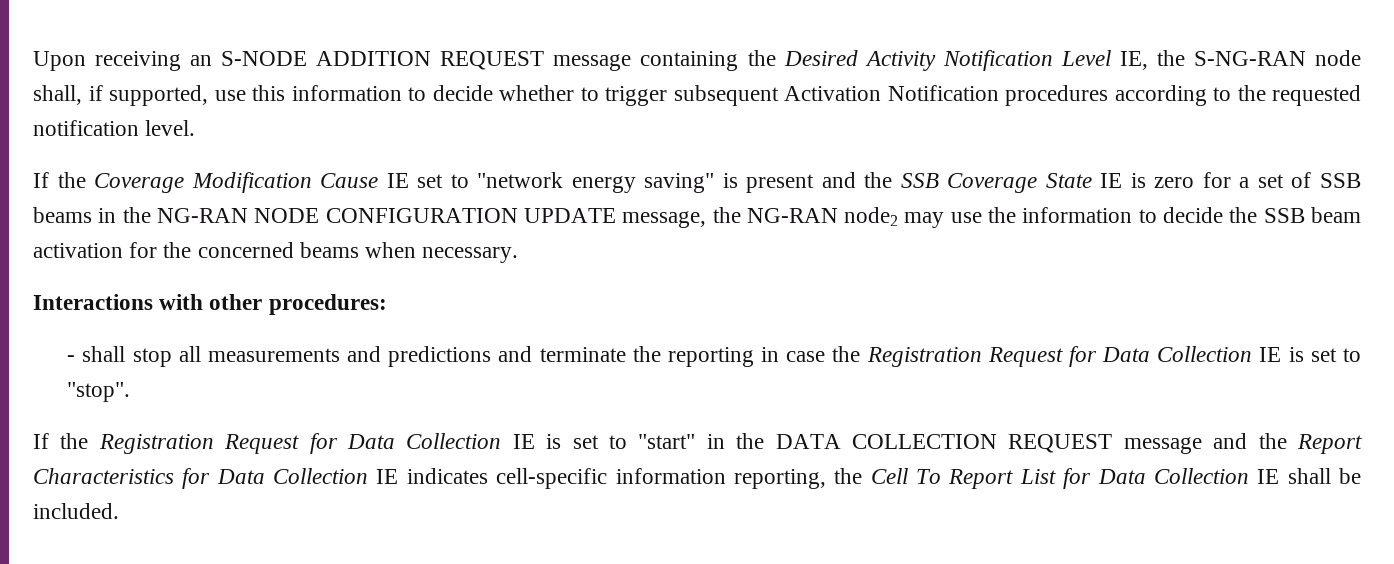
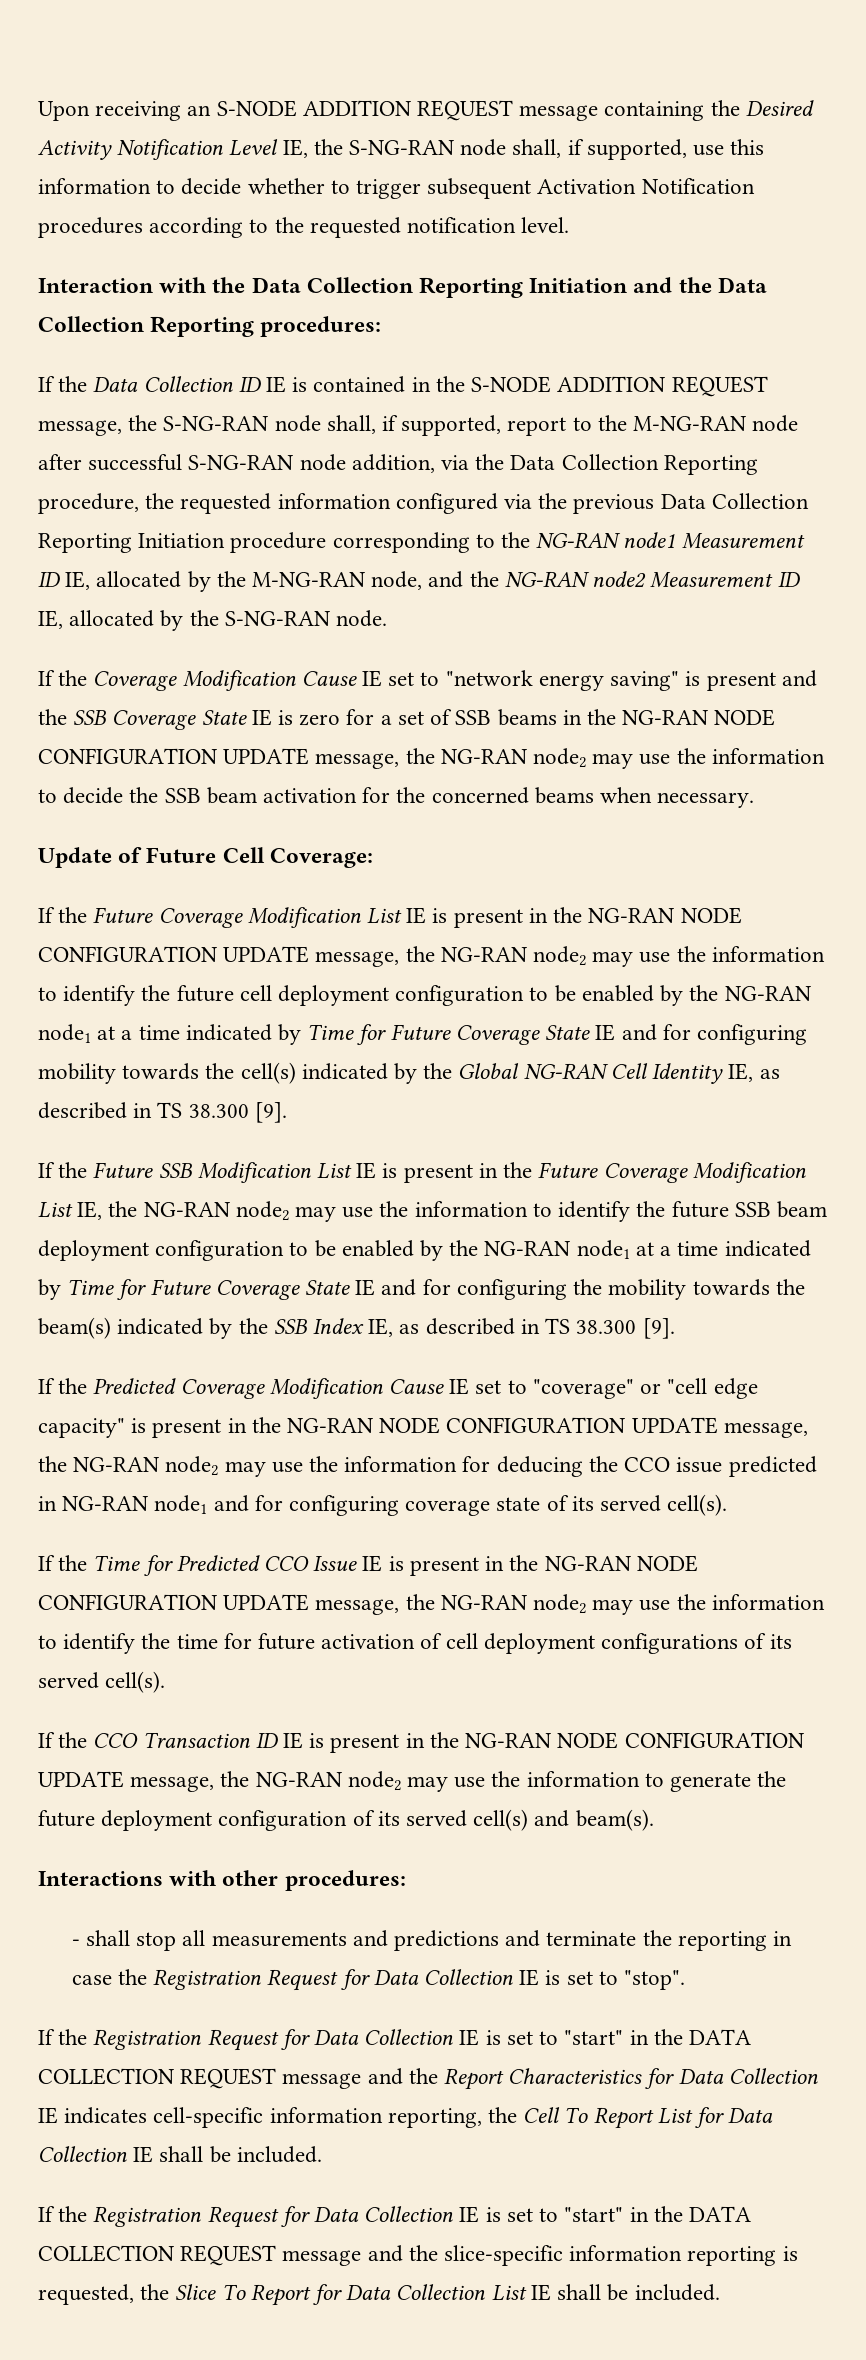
+ Interaction with the Data Collection Reporting Initiation and the Data Collection Reporting procedures:
+ If the Data Collection ID IE is contained in the S-NODE ADDITION REQUEST message, the S-NG-RAN node shall, if supported, report to the M-NG-RAN node after successful S-NG-RAN node addition, via the Data Collection Reporting procedure, the requested information configured via the previous Data Collection Reporting Initiation procedure corresponding to the NG-RAN node1 Measurement ID IE, allocated by the M-NG-RAN node, and the NG-RAN node2 Measurement ID IE, allocated by the S-NG-RAN node.
+ Update of Future Cell Coverage:
+ If the Future Coverage Modification List IE is present in the NG-RAN NODE CONFIGURATION UPDATE message, the NG-RAN node2 may use the information to identify the future cell deployment configuration to be enabled by the NG-RAN node1 at a time indicated by Time for Future Coverage State IE and for configuring mobility towards the cell(s) indicated by the Global NG-RAN Cell Identity IE, as described in TS 38.300 [9].
+ If the Future SSB Modification List IE is present in the Future Coverage Modification List IE, the NG-RAN node2 may use the information to identify the future SSB beam deployment configuration to be enabled by the NG-RAN node1 at a time indicated by Time for Future Coverage State IE and for configuring the mobility towards the beam(s) indicated by the SSB Index IE, as described in TS 38.300 [9].
+ If the Predicted Coverage Modification Cause IE set to "coverage" or "cell edge capacity" is present in the NG-RAN NODE CONFIGURATION UPDATE message, the NG-RAN node2 may use the information for deducing the CCO issue predicted in NG-RAN node1 and for configuring coverage state of its served cell(s).
+ If the Time for Predicted CCO Issue IE is present in the NG-RAN NODE CONFIGURATION UPDATE message, the NG-RAN node2 may use the information to identify the time for future activation of cell deployment configurations of its served cell(s).
+ If the CCO Transaction ID IE is present in the NG-RAN NODE CONFIGURATION UPDATE message, the NG-RAN node2 may use the information to generate the future deployment configuration of its served cell(s) and beam(s).
+ If the Registration Request for Data Collection IE is set to "start" in the DATA COLLECTION REQUEST message and the slice-specific information reporting is requested, the Slice To Report for Data Collection List IE shall be included.

